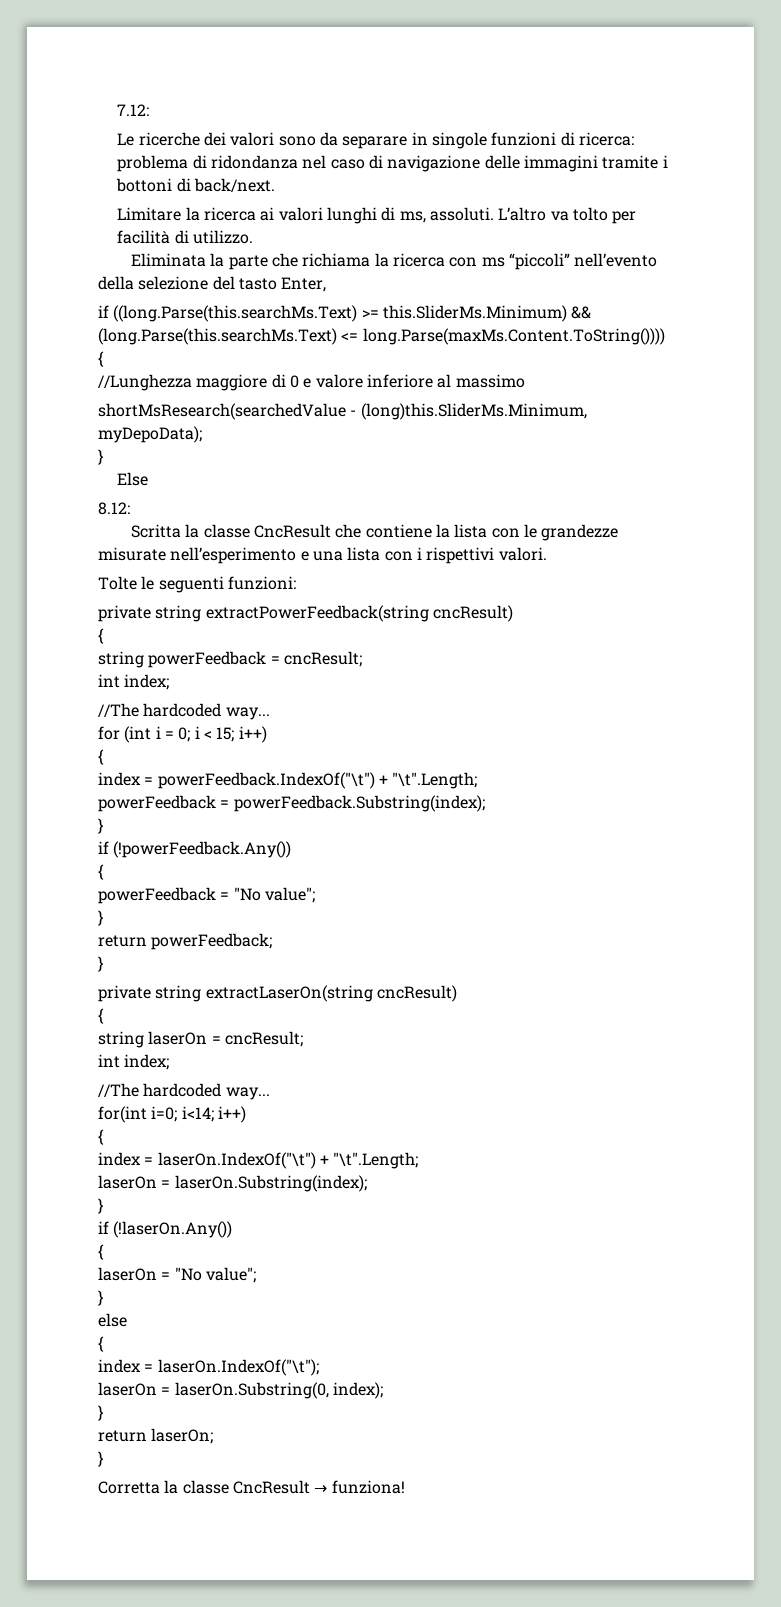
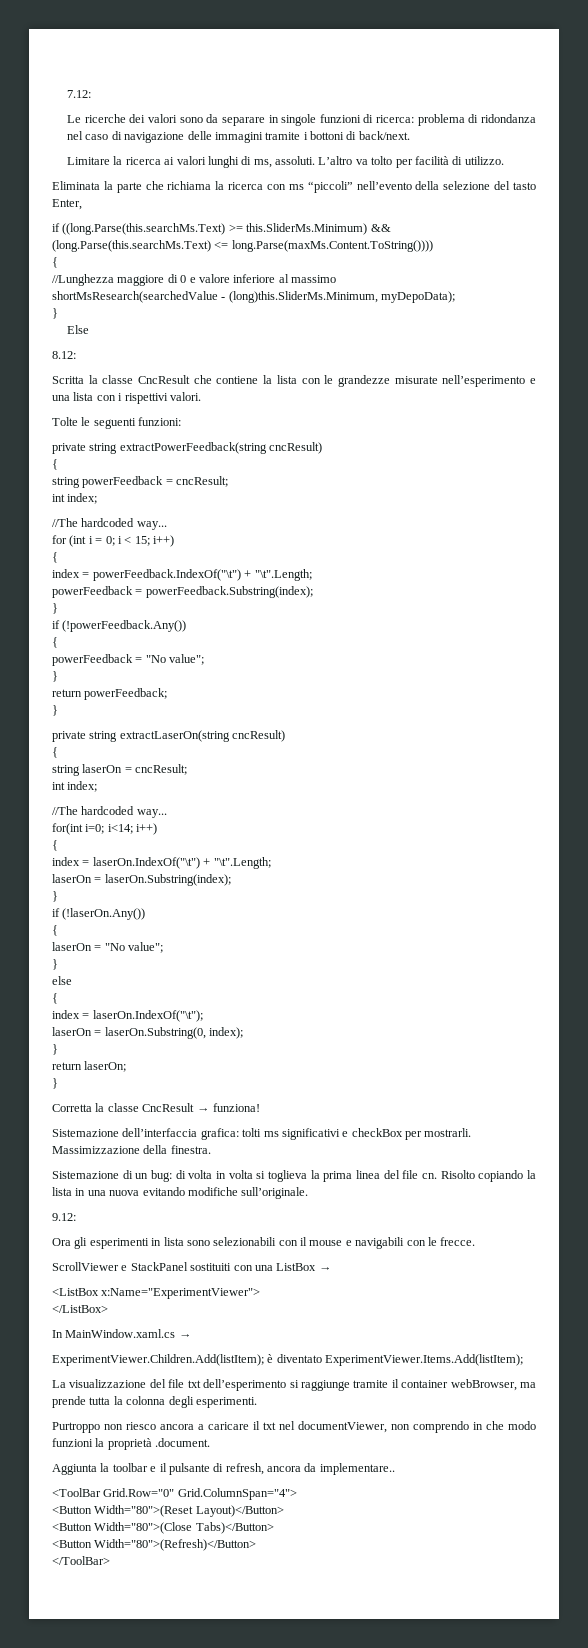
+ Sistemazione dell’interfaccia grafica: tolti ms significativi e checkBox per mostrarli. Massimizzazione della finestra.
+ Sistemazione di un bug: di volta in volta si toglieva la prima linea del file cn. Risolto copiando la lista in una nuova evitando modifiche sull’originale.
+ 9.12:
+ Ora gli esperimenti in lista sono selezionabili con il mouse e navigabili con le frecce.
+ ScrollViewer e StackPanel sostituiti con una ListBox →
+ <ListBox x:Name="ExperimentViewer">
+ </ListBox>
+ In MainWindow.xaml.cs →
+ ExperimentViewer.Children.Add(listItem); è diventato ExperimentViewer.Items.Add(listItem);
+ La visualizzazione del file txt dell’esperimento si raggiunge tramite il container webBrowser, ma prende tutta la colonna degli esperimenti.
+ Purtroppo non riesco ancora a caricare il txt nel documentViewer, non comprendo in che modo funzioni la proprietà .document.
+ Aggiunta la toolbar e il pulsante di refresh, ancora da implementare..
+ <ToolBar Grid.Row="0" Grid.ColumnSpan="4">
+ <Button Width="80">(Reset Layout)</Button>
+ <Button Width="80">(Close Tabs)</Button>
+ <Button Width="80">(Refresh)</Button>
+ </ToolBar>

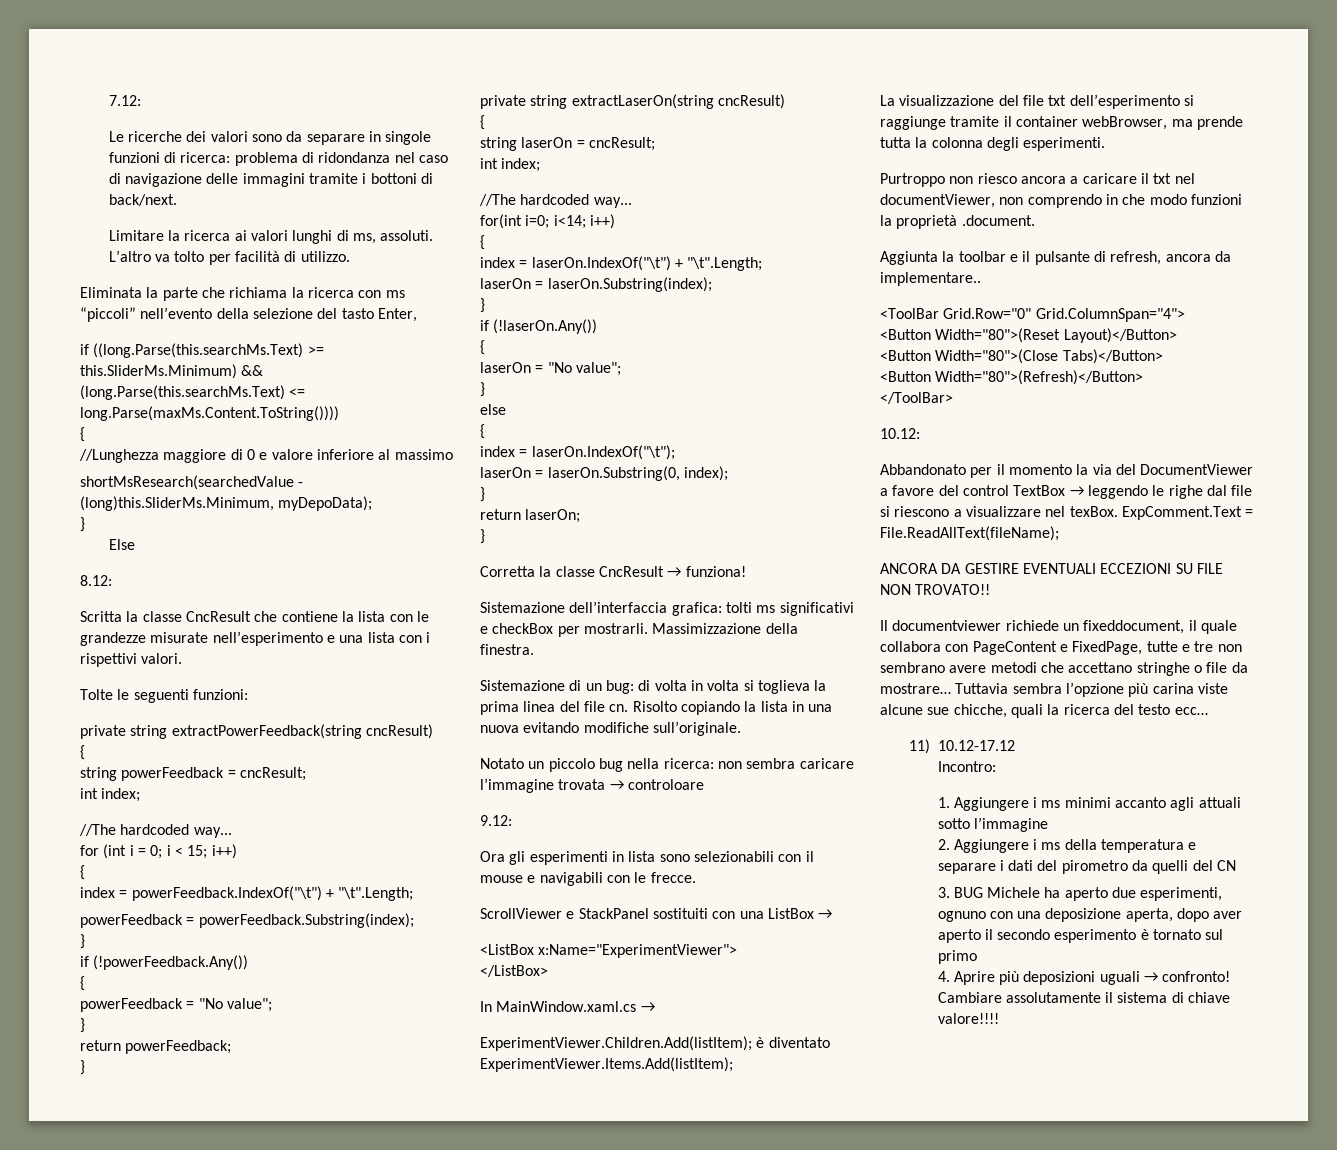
+ Notato un piccolo bug nella ricerca: non sembra caricare l’immagine trovata → controloare
+ 10.12:
+ Abbandonato per il momento la via del DocumentViewer a favore del control TextBox → leggendo le righe dal file si riescono a visualizzare nel texBox. ExpComment.Text = File.ReadAllText(fileName);
+ ANCORA DA GESTIRE EVENTUALI ECCEZIONI SU FILE NON TROVATO!!
+ Il documentviewer richiede un fixeddocument, il quale collabora con PageContent e FixedPage, tutte e tre non sembrano avere metodi che accettano stringhe o file da mostrare… Tuttavia sembra l’opzione più carina viste alcune sue chicche, quali la ricerca del testo ecc…
+ 11) 10.12-17.12
+ Incontro:
+ 1. Aggiungere i ms minimi accanto agli attuali sotto l’immagine
+ 2. Aggiungere i ms della temperatura e separare i dati del pirometro da quelli del CN
+ 3. BUG Michele ha aperto due esperimenti, ognuno con una deposizione aperta, dopo aver aperto il secondo esperimento è tornato sul primo
+ 4. Aprire più deposizioni uguali → confronto! Cambiare assolutamente il sistema di chiave valore!!!!

